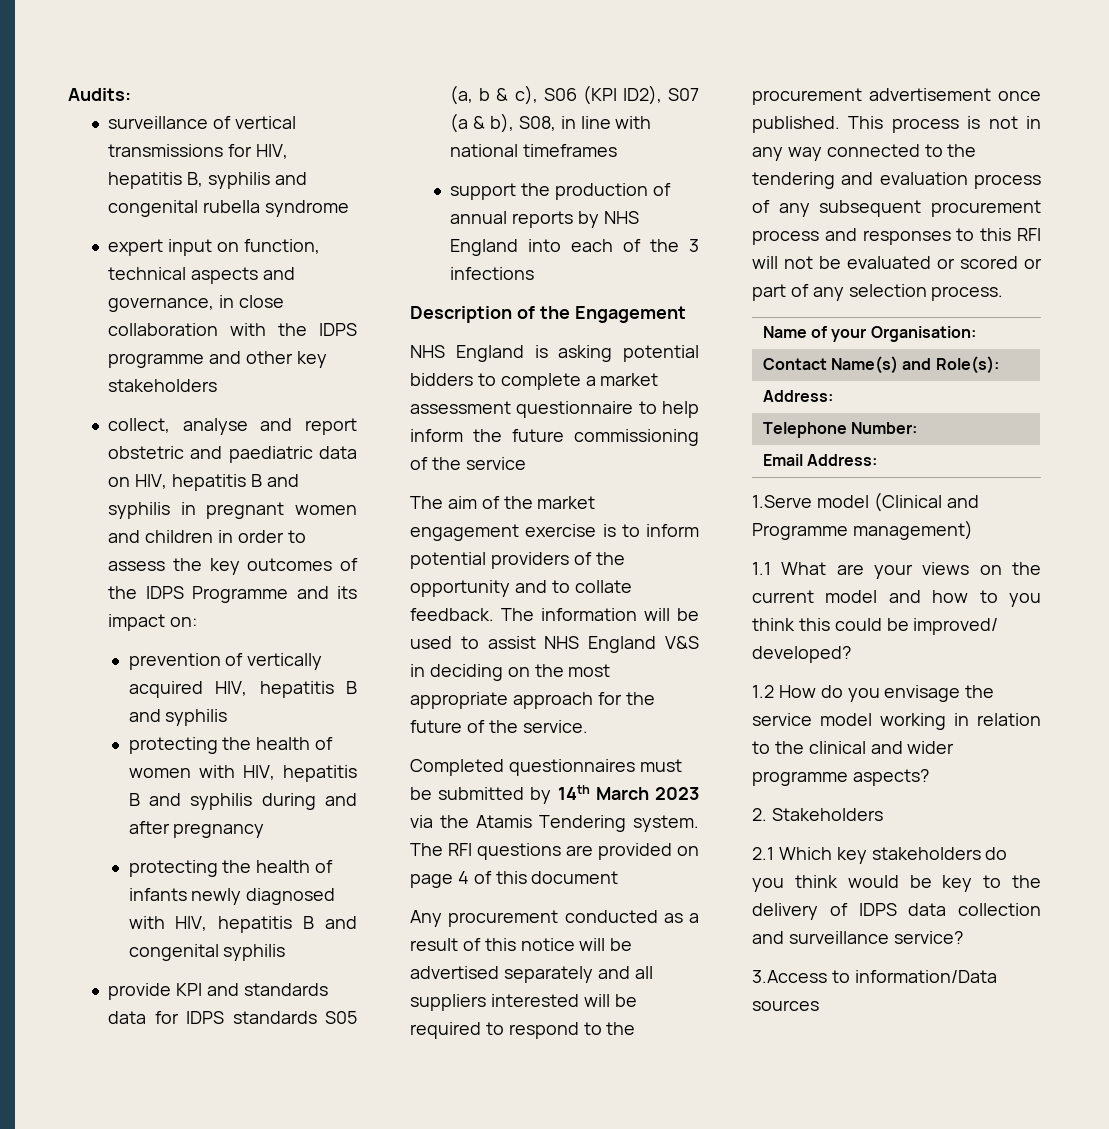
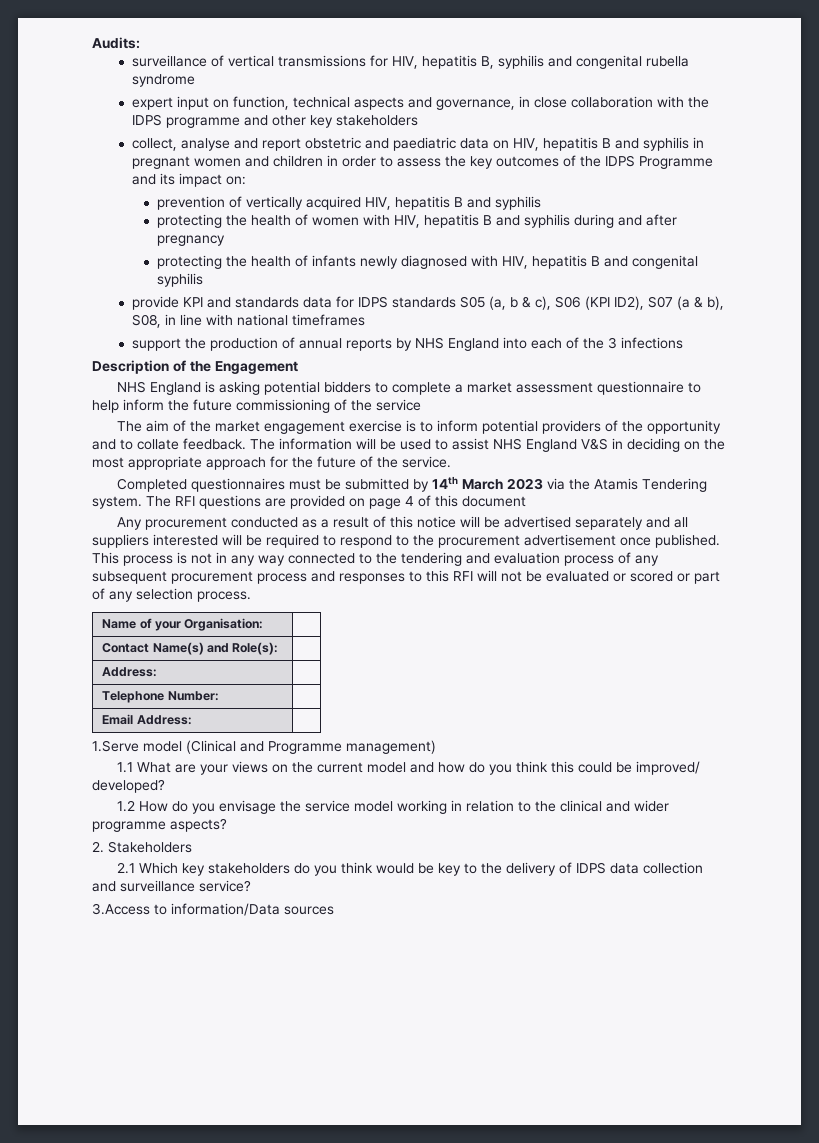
- 1.1 What are your views on the current model and how to you think this could be improved/ developed?
+ 1.1 What are your views on the current model and how do you think this could be improved/ developed?

